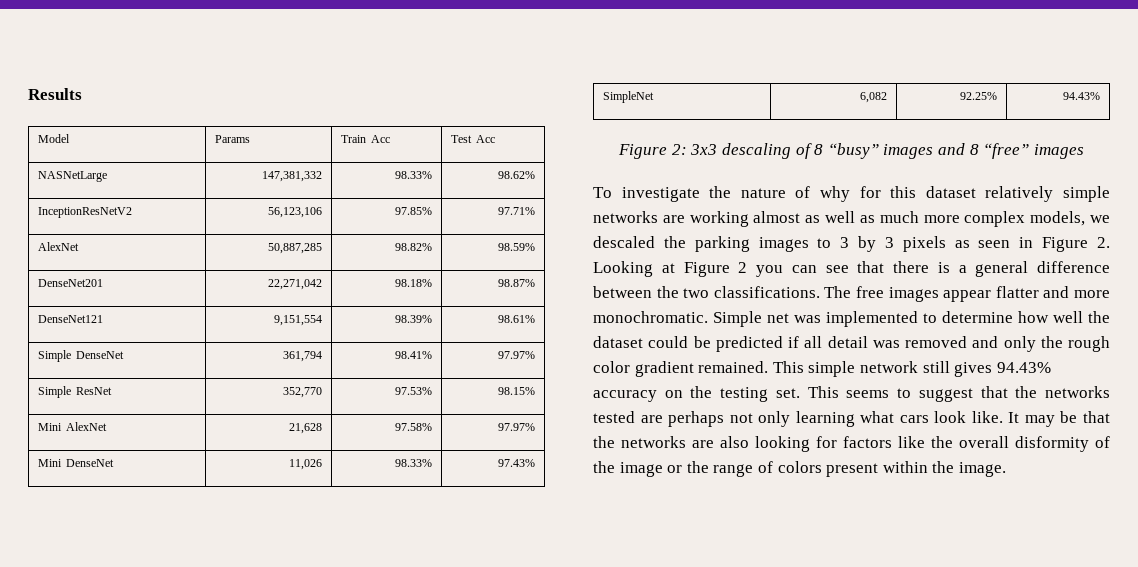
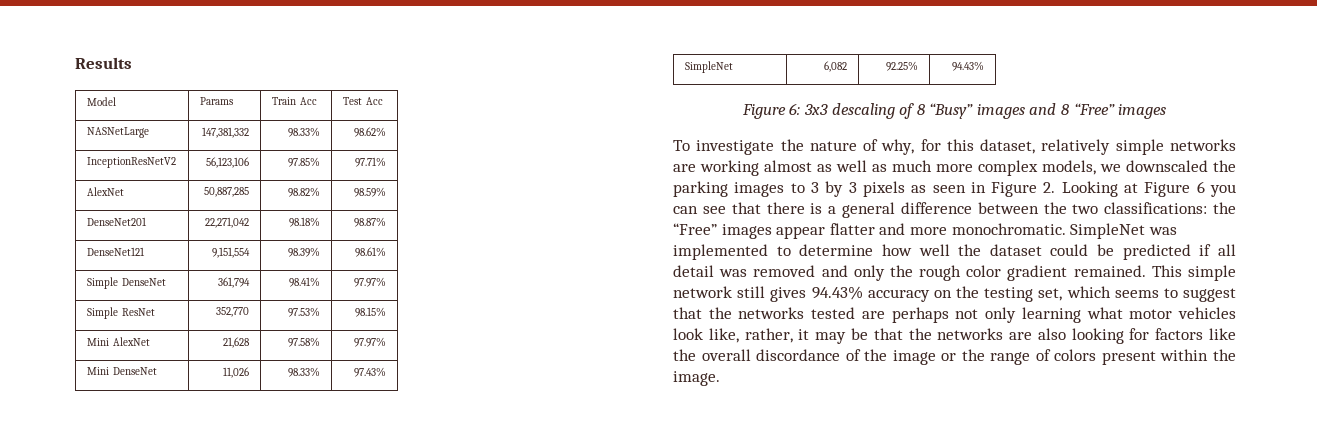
- Figure 2: 3x3 descaling of 8 “busy” images and 8 “free” images
+ Figure 6: 3x3 descaling of 8 “Busy” images and 8 “Free” images
- To investigate the nature of why for this dataset relatively simple networks are working almost as well as much more complex models, we descaled the parking images to 3 by 3 pixels as seen in Figure 2. Looking at Figure 2 you can see that there is a general difference between the two classifications. The free images appear flatter and more monochromatic.
+ To investigate the nature of why, for this dataset, relatively simple networks are working almost as well as much more complex models, we downscaled the parking images to 3 by 3 pixels as seen in Figure 2. Looking at Figure 6 you can see that there is a general difference between the two classifications: the “Free” images appear flatter and more monochromatic.
- Simple net was implemented to determine how well the dataset could be predicted if all detail was removed and only the rough color gradient remained.
+ SimpleNet was implemented to determine how well the dataset could be predicted if all detail was removed and only the rough color gradient remained.
- This simple network still gives 94.43% accuracy on the testing set. This seems to suggest that the networks tested are perhaps not only learning what cars look like. It may be that the networks are also looking for factors like the overall disformity of the image or the range of colors present within the image.
+ This simple network still gives 94.43% accuracy on the testing set, which seems to suggest that the networks tested are perhaps not only learning what motor vehicles look like, rather, it may be that the networks are also looking for factors like the overall discordance of the image or the range of colors present within the image.

